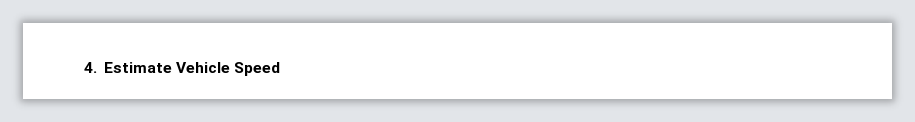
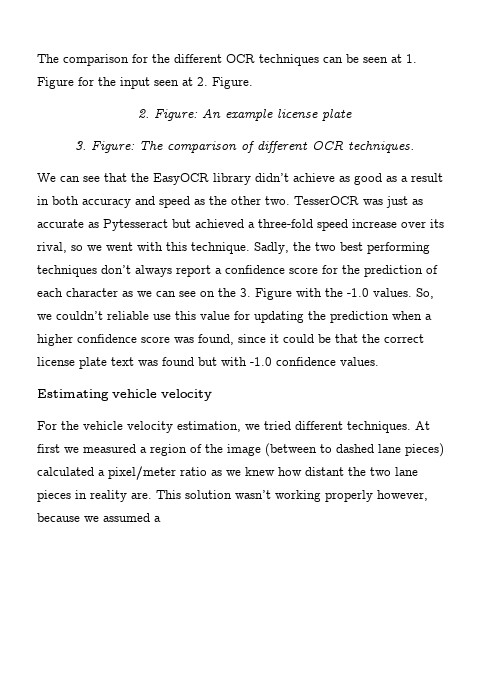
- 4. Estimate Vehicle Speed
+ The comparison for the different OCR techniques can be seen at 1. Figure for the input seen at 2. Figure.
+ 2. Figure: An example license plate
+ 3. Figure: The comparison of different OCR techniques.
+ We can see that the EasyOCR library didn’t achieve as good as a result in both accuracy and speed as the other two. TesserOCR was just as accurate as Pytesseract but achieved a three-fold speed increase over its rival, so we went with this technique. Sadly, the two best performing techniques don’t always report a confidence score for the prediction of each character as we can see on the 3. Figure with the -1.0 values. So, we couldn’t reliable use this value for updating the prediction when a higher confidence score was found, since it could be that the correct license plate text was found but with -1.0 confidence values.
+ Estimating vehicle velocity
+ For the vehicle velocity estimation, we tried different techniques. At first we measured a region of the image (between to dashed lane pieces) calculated a pixel/meter ratio as we knew how distant the two lane pieces in reality are. This solution wasn’t working properly however, because we assumed a

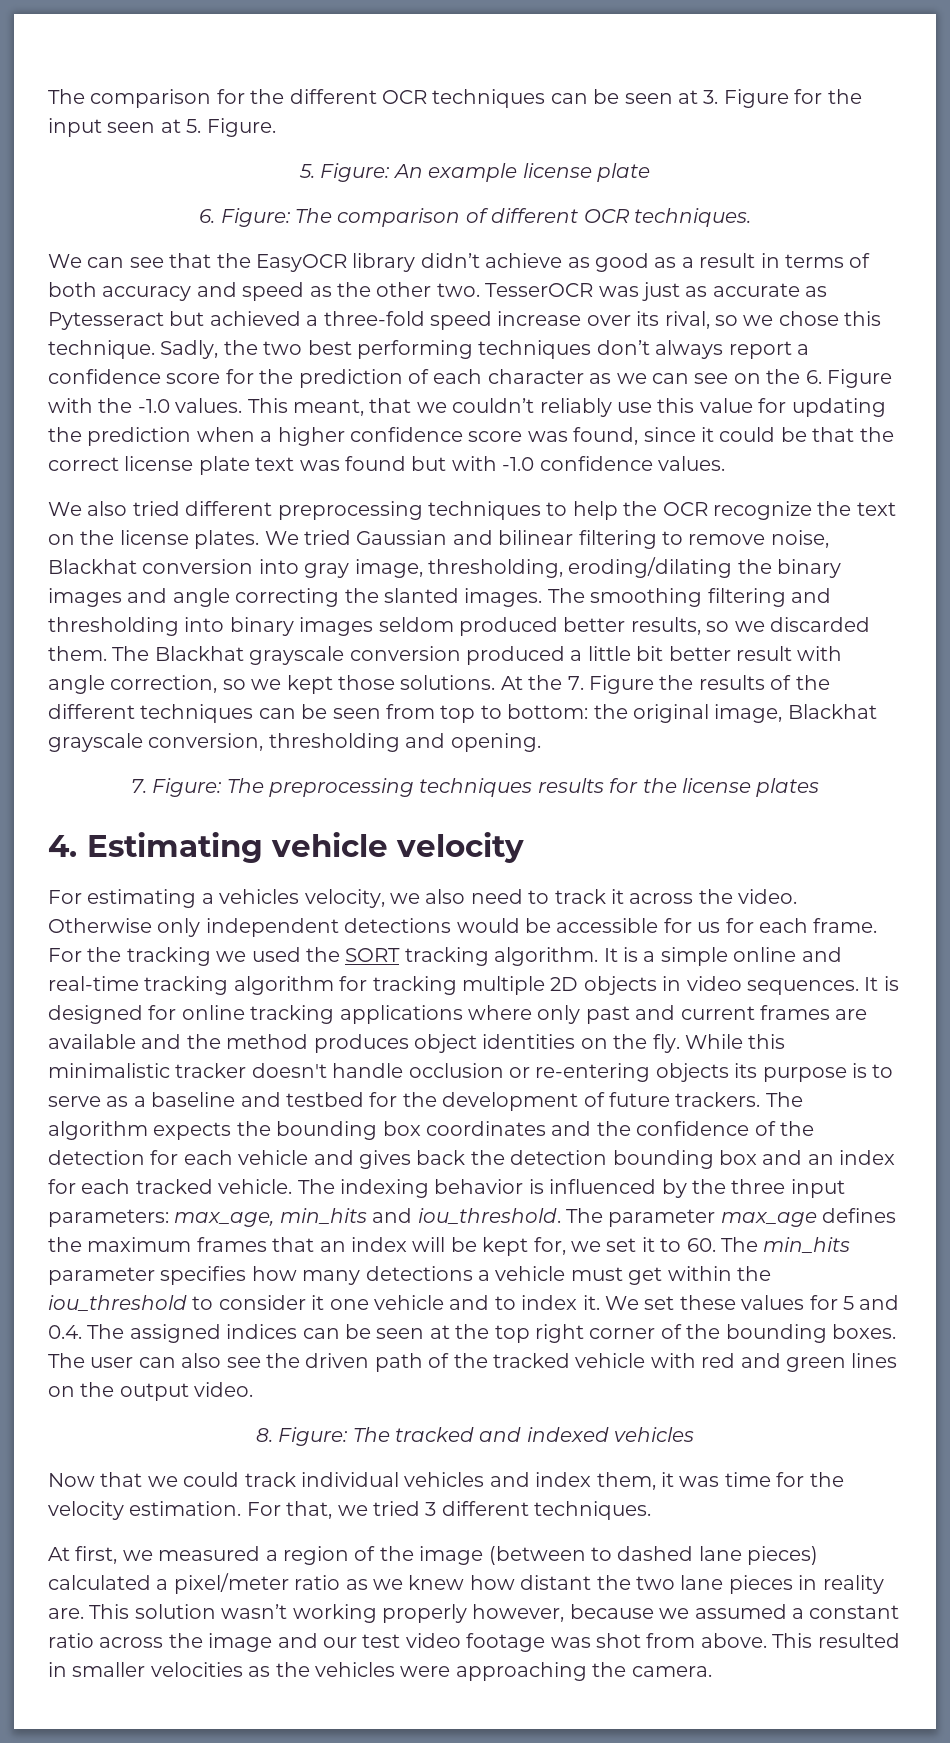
- The comparison for the different OCR techniques can be seen at 1. Figure for the input seen at 2. Figure.
+ The comparison for the different OCR techniques can be seen at 3. Figure for the input seen at 5. Figure.
- 2. Figure: An example license plate
+ 5. Figure: An example license plate
- 3. Figure: The comparison of different OCR techniques.
+ 6. Figure: The comparison of different OCR techniques.
- We can see that the EasyOCR library didn’t achieve as good as a result in both accuracy and speed as the other two.
+ We can see that the EasyOCR library didn’t achieve as good as a result in terms of both accuracy and speed as the other two.
- TesserOCR was just as accurate as Pytesseract but achieved a three-fold speed increase over its rival, so we went with this technique.
+ TesserOCR was just as accurate as Pytesseract but achieved a three-fold speed increase over its rival, so we chose this technique.
- Sadly, the two best performing techniques don’t always report a confidence score for the prediction of each character as we can see on the 3. Figure with the -1.0 values.
+ Sadly, the two best performing techniques don’t always report a confidence score for the prediction of each character as we can see on the 6. Figure with the -1.0 values.
- So, we couldn’t reliable use this value for updating the prediction when a higher confidence score was found, since it could be that the correct license plate text was found but with -1.0 confidence values.
+ This meant, that we couldn’t reliably use this value for updating the prediction when a higher confidence score was found, since it could be that the correct license plate text was found but with -1.0 confidence values.
- Estimating vehicle velocity
- For the vehicle velocity estimation, we tried different techniques. At first we measured a region of the image (between to dashed lane pieces) calculated a pixel/meter ratio as we knew how distant the two lane pieces in reality are.
+ We also tried different preprocessing techniques to help the OCR recognize the text on the license plates. We tried Gaussian and bilinear filtering to remove noise, Blackhat conversion into gray image, thresholding, eroding/dilating the binary images and angle correcting the slanted images. The smoothing filtering and thresholding into binary images seldom produced better results, so we discarded them. The Blackhat grayscale conversion produced a little bit better result with angle correction, so we kept those solutions. At the 7. Figure the results of the different techniques can be seen from top to bottom: the original image, Blackhat grayscale conversion, thresholding and opening.
+ 7. Figure: The preprocessing techniques results for the license plates
+ 4. Estimating vehicle velocity
+ For estimating a vehicles velocity, we also need to track it across the video. Otherwise only independent detections would be accessible for us for each frame. For the tracking we used the SORT tracking algorithm. It is a simple online and real-time tracking algorithm for tracking multiple 2D objects in video sequences. It is designed for online tracking applications where only past and current frames are available and the method produces object identities on the fly. While this minimalistic tracker doesn't handle occlusion or re-entering objects its purpose is to serve as a baseline and testbed for the development of future trackers. The algorithm expects the bounding box coordinates and the confidence of the detection for each vehicle and gives back the detection bounding box and an index for each tracked vehicle. The indexing behavior is influenced by the three input parameters: max_age, min_hits and iou_threshold. The parameter max_age defines the maximum frames that an index will be kept for, we set it to 60. The min_hits parameter specifies how many detections a vehicle must get within the iou_threshold to consider it one vehicle and to index it. We set these values for 5 and 0.4. The assigned indices can be seen at the top right corner of the bounding boxes. The user can also see the driven path of the tracked vehicle with red and green lines on the output video.
+ 8. Figure: The tracked and indexed vehicles
+ Now that we could track individual vehicles and index them, it was time for the velocity estimation. For that, we tried 3 different techniques.
+ At first, we measured a region of the image (between to dashed lane pieces) calculated a pixel/meter ratio as we knew how distant the two lane pieces in reality are.
- This solution wasn’t working properly however, because we assumed a
+ This solution wasn’t working properly however, because we assumed a constant ratio across the image and our test video footage was shot from above. This resulted in smaller velocities as the vehicles were approaching the camera.

